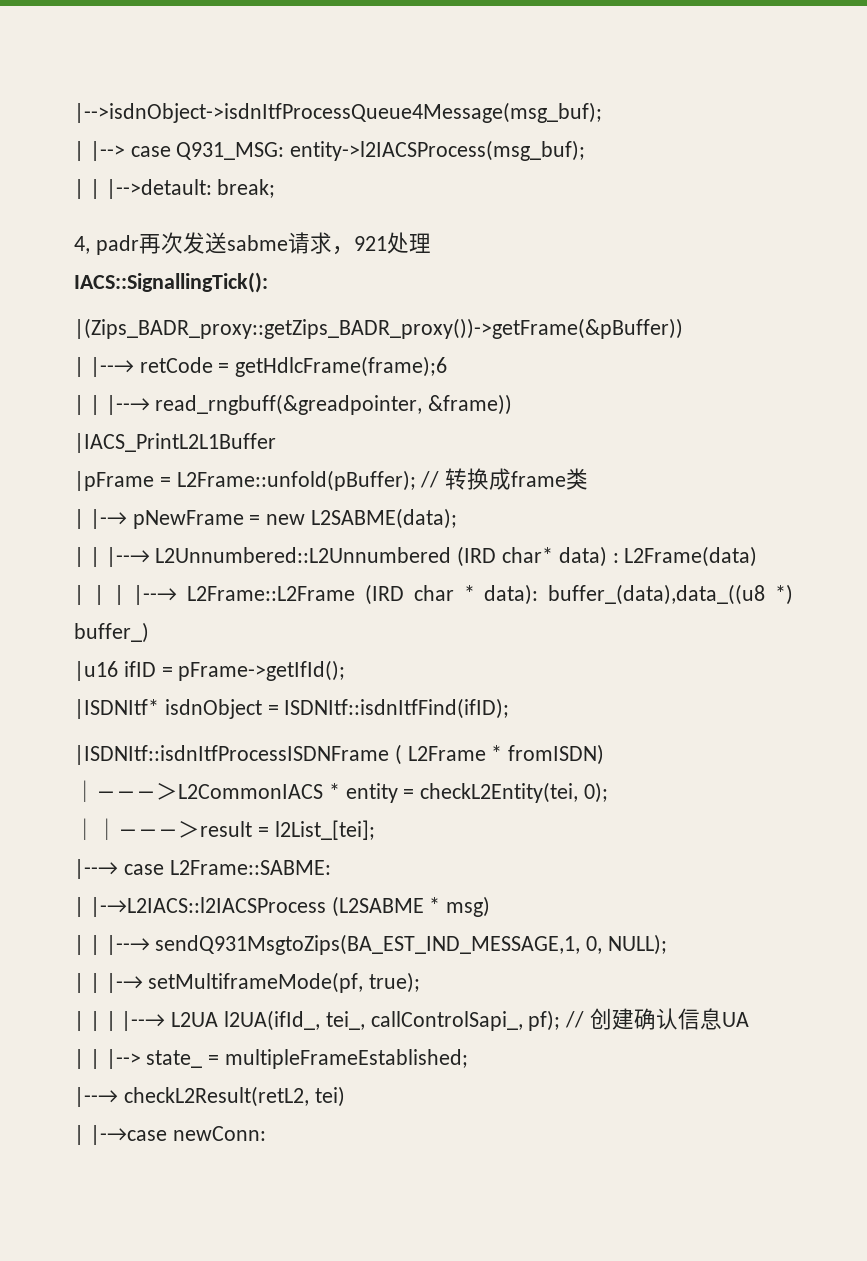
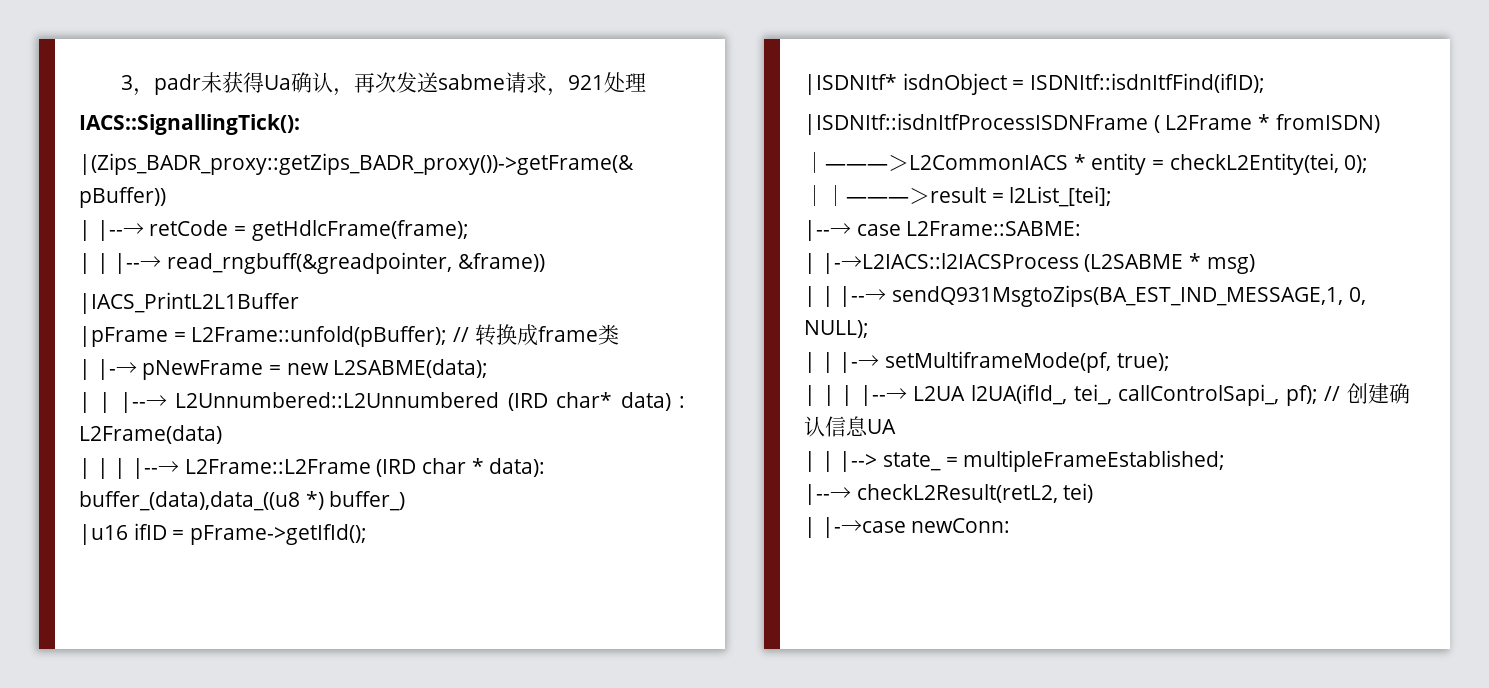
- |-->isdnObject->isdnItfProcessQueue4Message(msg_buf);
- | |--> case Q931_MSG: entity->l2IACSProcess(msg_buf);
- | | |-->detault: break;
- 4, padr再次发送sabme请求，921处理
+ 3，padr未获得Ua确认，再次发送sabme请求，921处理
- | |--→ retCode = getHdlcFrame(frame);6
+ | |--→ retCode = getHdlcFrame(frame);

